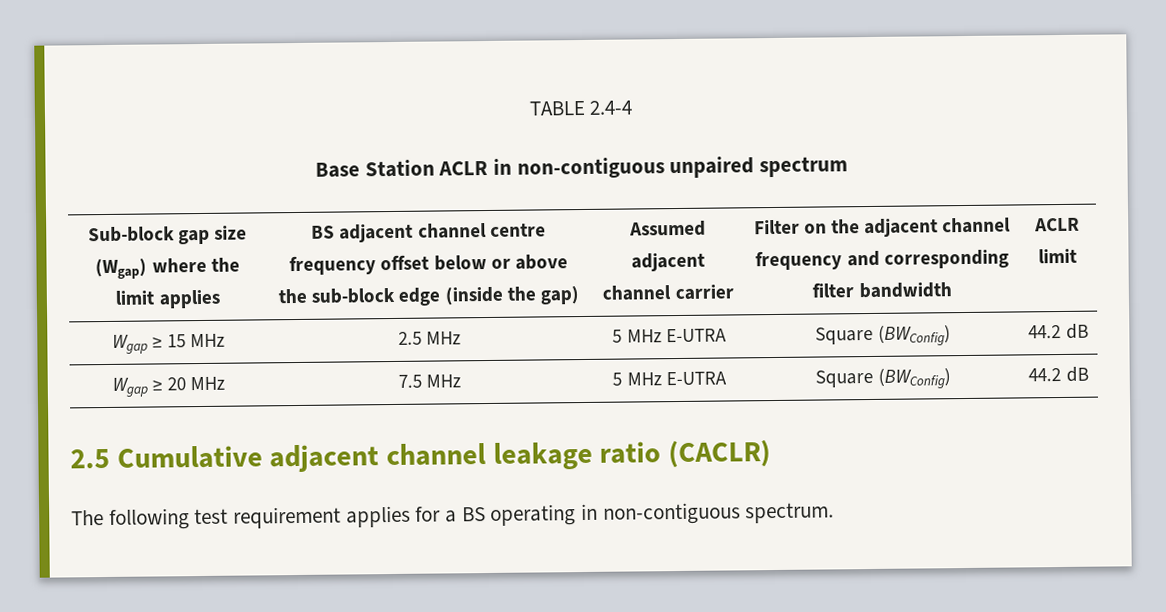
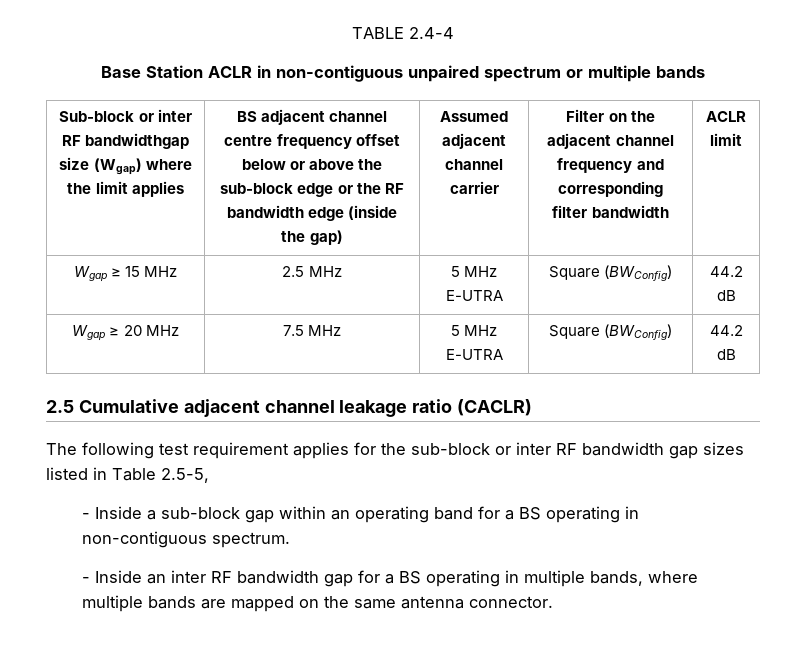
- Base Station ACLR in non-contiguous unpaired spectrum
- Sub-block gap size (Wgap) where the limit applies | BS adjacent channel centre frequency offset below or above the sub-block edge (inside the gap) | Assumed adjacent channel carrier | Filter on the adjacent channel frequency and corresponding filter bandwidth | ACLR limit
+ Base Station ACLR in non-contiguous unpaired spectrum or multiple bands
+ Sub-block or inter RF bandwidthgap size (Wgap) where the limit applies | BS adjacent channel centre frequency offset below or above the sub-block edge or the RF bandwidth edge (inside the gap) | Assumed adjacent channel carrier | Filter on the adjacent channel frequency and corresponding filter bandwidth | ACLR limit
- The following test requirement applies for a BS operating in non-contiguous spectrum.
+ The following test requirement applies for the sub-block or inter RF bandwidth gap sizes listed in Table 2.5-5,
+ - Inside a sub-block gap within an operating band for a BS operating in non-contiguous spectrum.
+ - Inside an inter RF bandwidth gap for a BS operating in multiple bands, where multiple bands are mapped on the same antenna connector.

